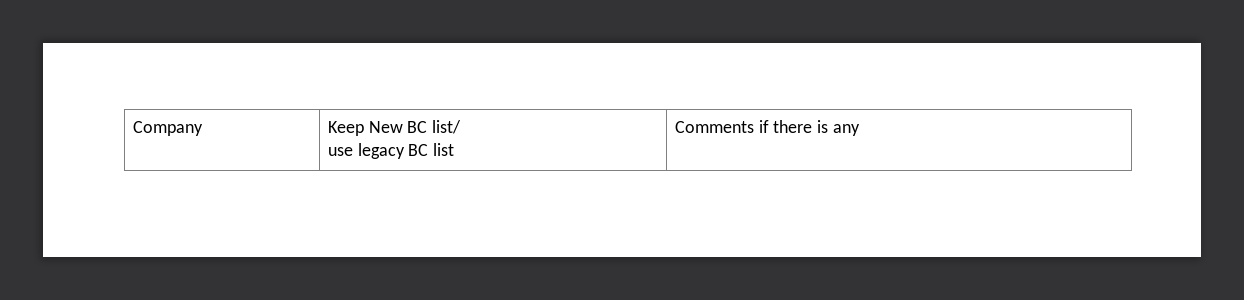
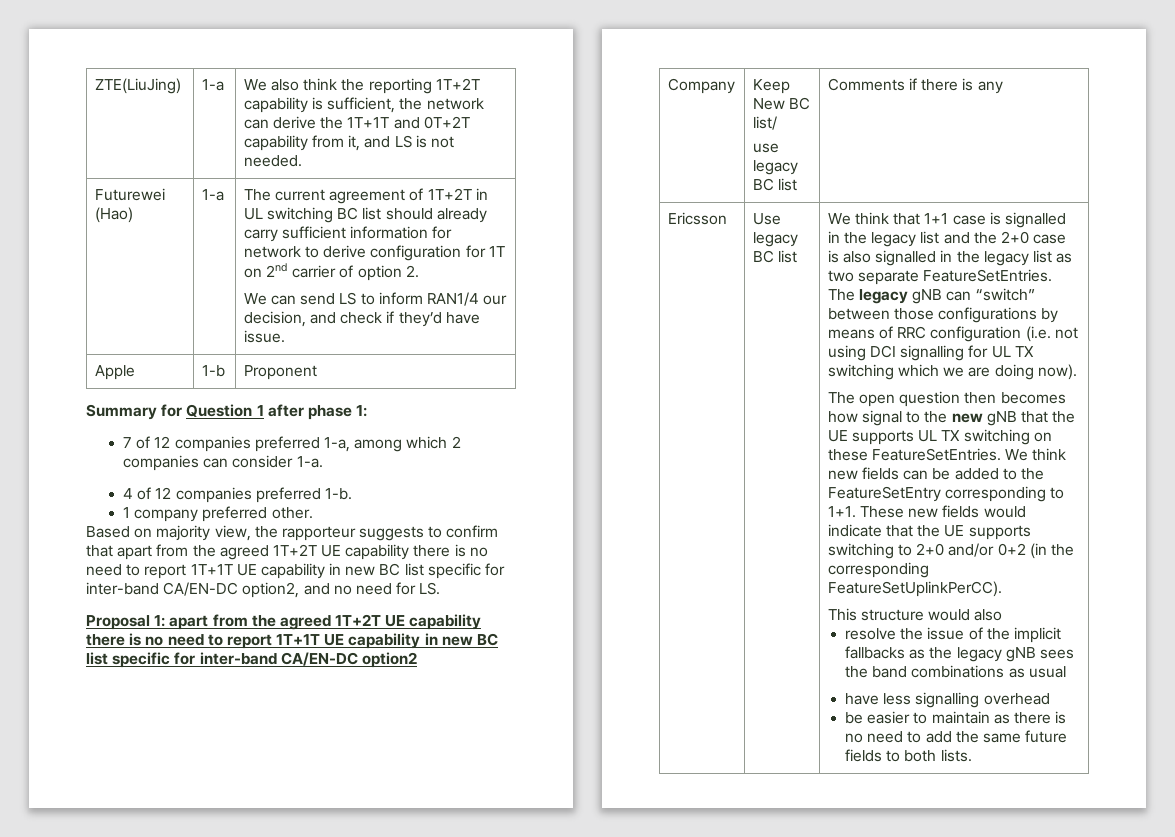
+ ZTE(LiuJing) | 1-a | We also think the reporting 1T+2T capability is sufficient, the network can derive the 1T+1T and 0T+2T capability from it, and LS is not needed.
+ Futurewei (Hao) | 1-a | The current agreement of 1T+2T in UL switching BC list should already carry sufficient information for network to derive configuration for 1T on 2nd carrier of option 2.
+ We can send LS to inform RAN1/4 our decision, and check if they’d have issue.
+ Apple | 1-b | Proponent
+ Summary for Question 1 after phase 1:
+ 7 of 12 companies preferred 1-a, among which 2 companies can consider 1-a.
+ 4 of 12 companies preferred 1-b.
+ 1 company preferred other.
+ Based on majority view, the rapporteur suggests to confirm that apart from the agreed 1T+2T UE capability there is no need to report 1T+1T UE capability in new BC list specific for inter-band CA/EN-DC option2, and no need for LS.
+ Proposal 1: apart from the agreed 1T+2T UE capability there is no need to report 1T+1T UE capability in new BC list specific for inter-band CA/EN-DC option2
+ Ericsson | Use legacy BC list | We think that 1+1 case is signalled in the legacy list and the 2+0 case is also signalled in the legacy list as two separate FeatureSetEntries. The legacy gNB can “switch” between those configurations by means of RRC configuration (i.e. not using DCI signalling for UL TX switching which we are doing now).
+ The open question then becomes how signal to the new gNB that the UE supports UL TX switching on these FeatureSetEntries. We think new fields can be added to the FeatureSetEntry corresponding to 1+1. These new fields would indicate that the UE supports switching to 2+0 and/or 0+2 (in the corresponding FeatureSetUplinkPerCC).
+ This structure would also
+ resolve the issue of the implicit fallbacks as the legacy gNB sees the band combinations as usual
+ have less signalling overhead
+ be easier to maintain as there is no need to add the same future fields to both lists.

